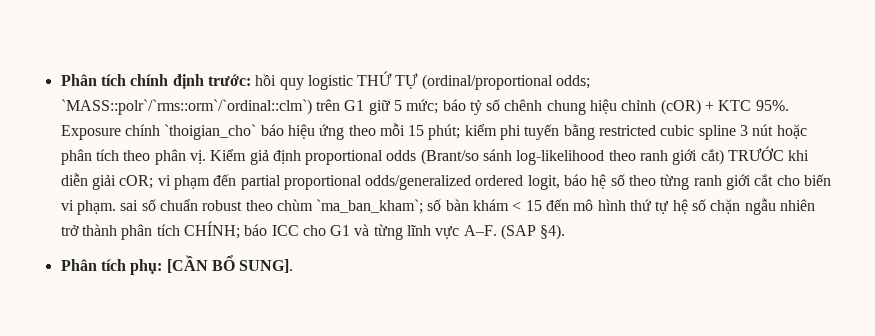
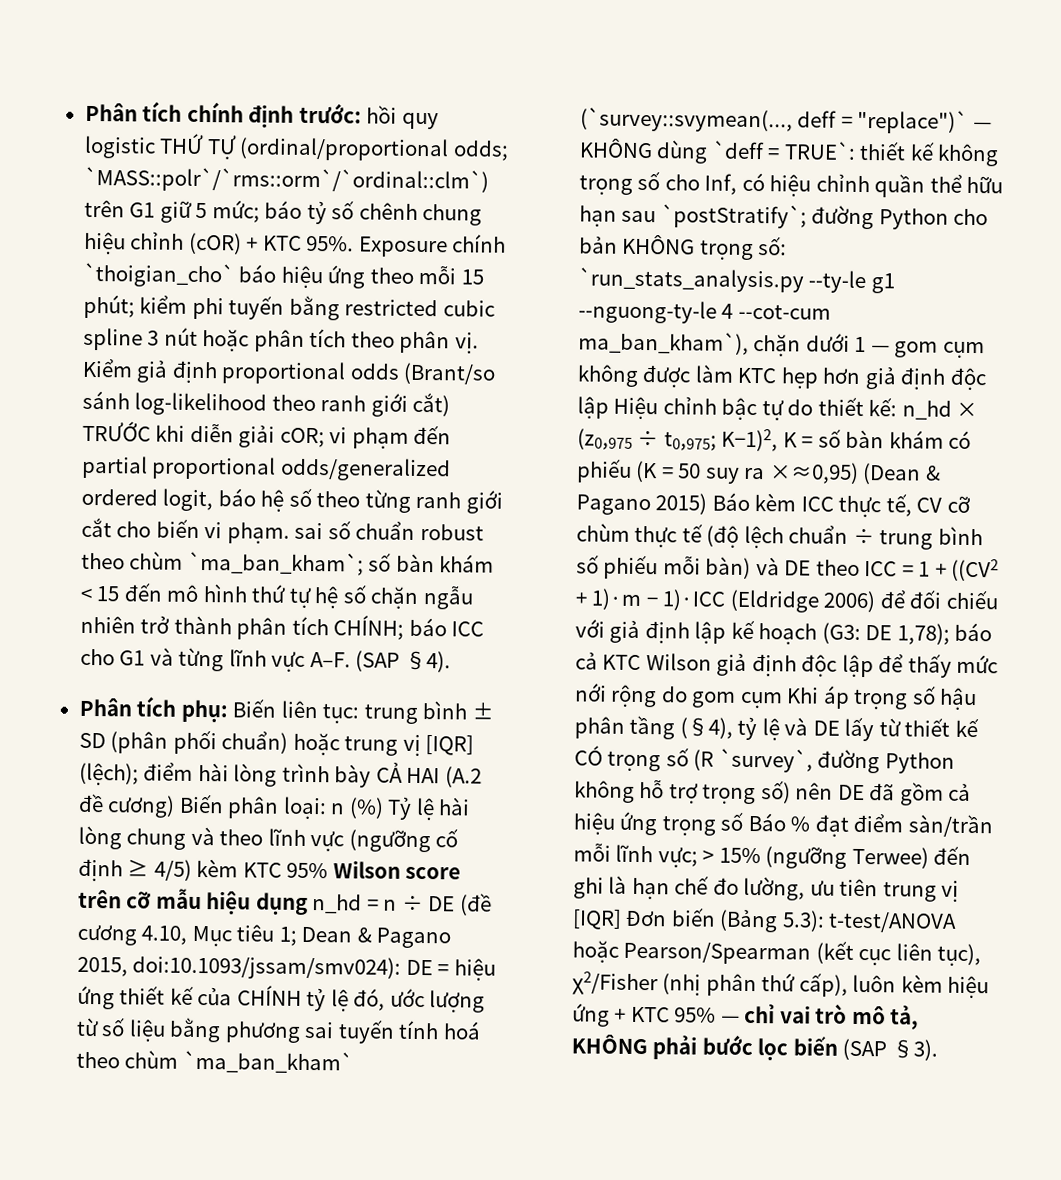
- Phân tích phụ: [CẦN BỔ SUNG].
+ Phân tích phụ: Biến liên tục: trung bình ± SD (phân phối chuẩn) hoặc trung vị [IQR] (lệch); điểm hài lòng trình bày CẢ HAI (A.2 đề cương) Biến phân loại: n (%) Tỷ lệ hài lòng chung và theo lĩnh vực (ngưỡng cố định ≥ 4/5) kèm KTC 95% Wilson score trên cỡ mẫu hiệu dụng n_hd = n ÷ DE (đề cương 4.10, Mục tiêu 1; Dean & Pagano 2015, doi:10.1093/jssam/smv024): DE = hiệu ứng thiết kế của CHÍNH tỷ lệ đó, ước lượng từ số liệu bằng phương sai tuyến tính hoá theo chùm `ma_ban_kham` (`survey::svymean(..., deff = "replace")` — KHÔNG dùng `deff = TRUE`: thiết kế không trọng số cho Inf, có hiệu chỉnh quần thể hữu hạn sau `postStratify`; đường Python cho bản KHÔNG trọng số: `run_stats_analysis.py --ty-le g1 --nguong-ty-le 4 --cot-cum ma_ban_kham`), chặn dưới 1 — gom cụm không được làm KTC hẹp hơn giả định độc lập Hiệu chỉnh bậc tự do thiết kế: n_hd × (z0,975 ÷ t0,975; K−1)2, K = số bàn khám có phiếu (K = 50 suy ra ×≈0,95) (Dean & Pagano 2015) Báo kèm ICC thực tế, CV cỡ chùm thực tế (độ lệch chuẩn ÷ trung bình số phiếu mỗi bàn) và DE theo ICC = 1 + ((CV2 + 1)·m − 1)·ICC (Eldridge 2006) để đối chiếu với giả định lập kế hoạch (G3: DE 1,78); báo cả KTC Wilson giả định độc lập để thấy mức nới rộng do gom cụm Khi áp trọng số hậu phân tầng (§4), tỷ lệ và DE lấy từ thiết kế CÓ trọng số (R `survey`, đường Python không hỗ trợ trọng số) nên DE đã gồm cả hiệu ứng trọng số Báo % đạt điểm sàn/trần mỗi lĩnh vực; > 15% (ngưỡng Terwee) đến ghi là hạn chế đo lường, ưu tiên trung vị [IQR] Đơn biến (Bảng 5.3): t-test/ANOVA hoặc Pearson/Spearman (kết cục liên tục), χ2/Fisher (nhị phân thứ cấp), luôn kèm hiệu ứng + KTC 95% — chỉ vai trò mô tả, KHÔNG phải bước lọc biến (SAP §3).

